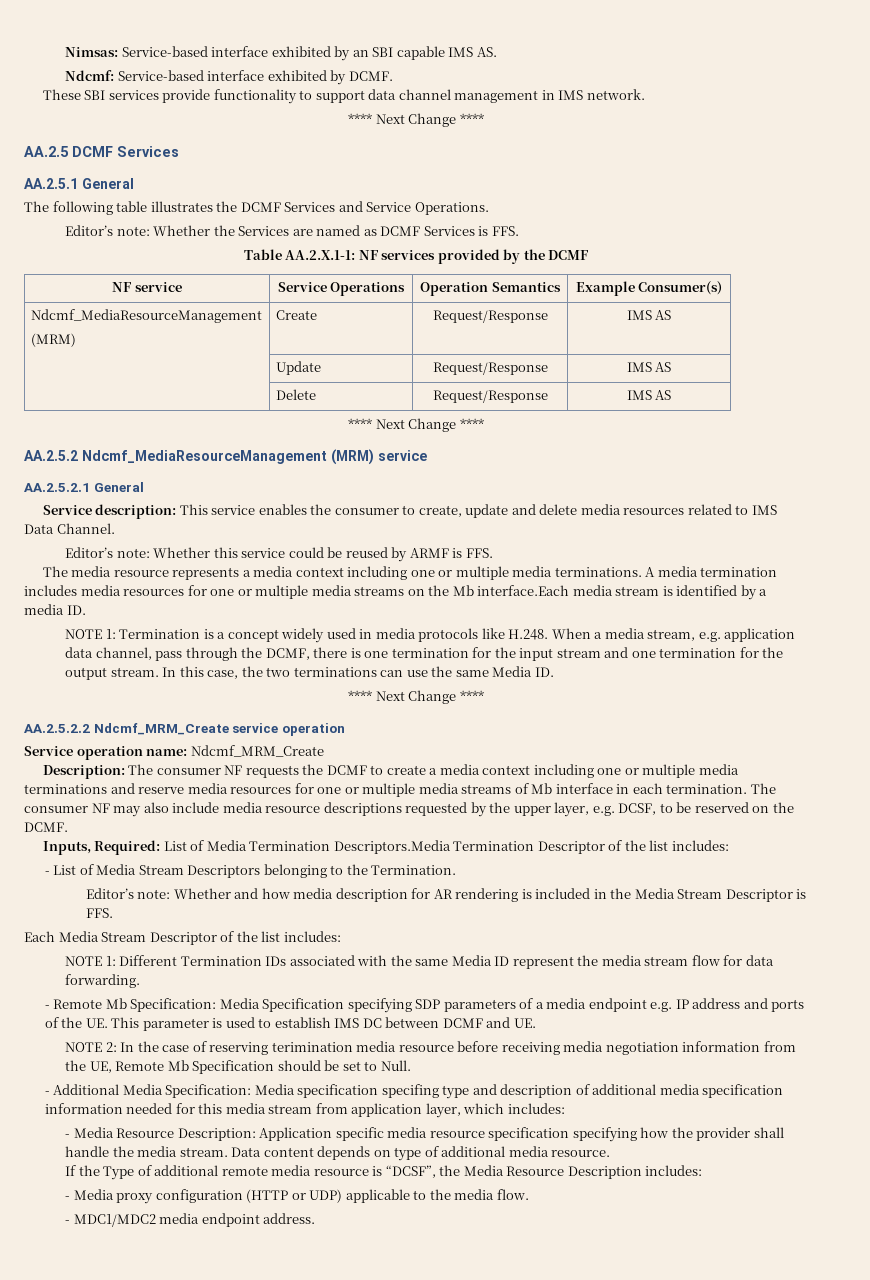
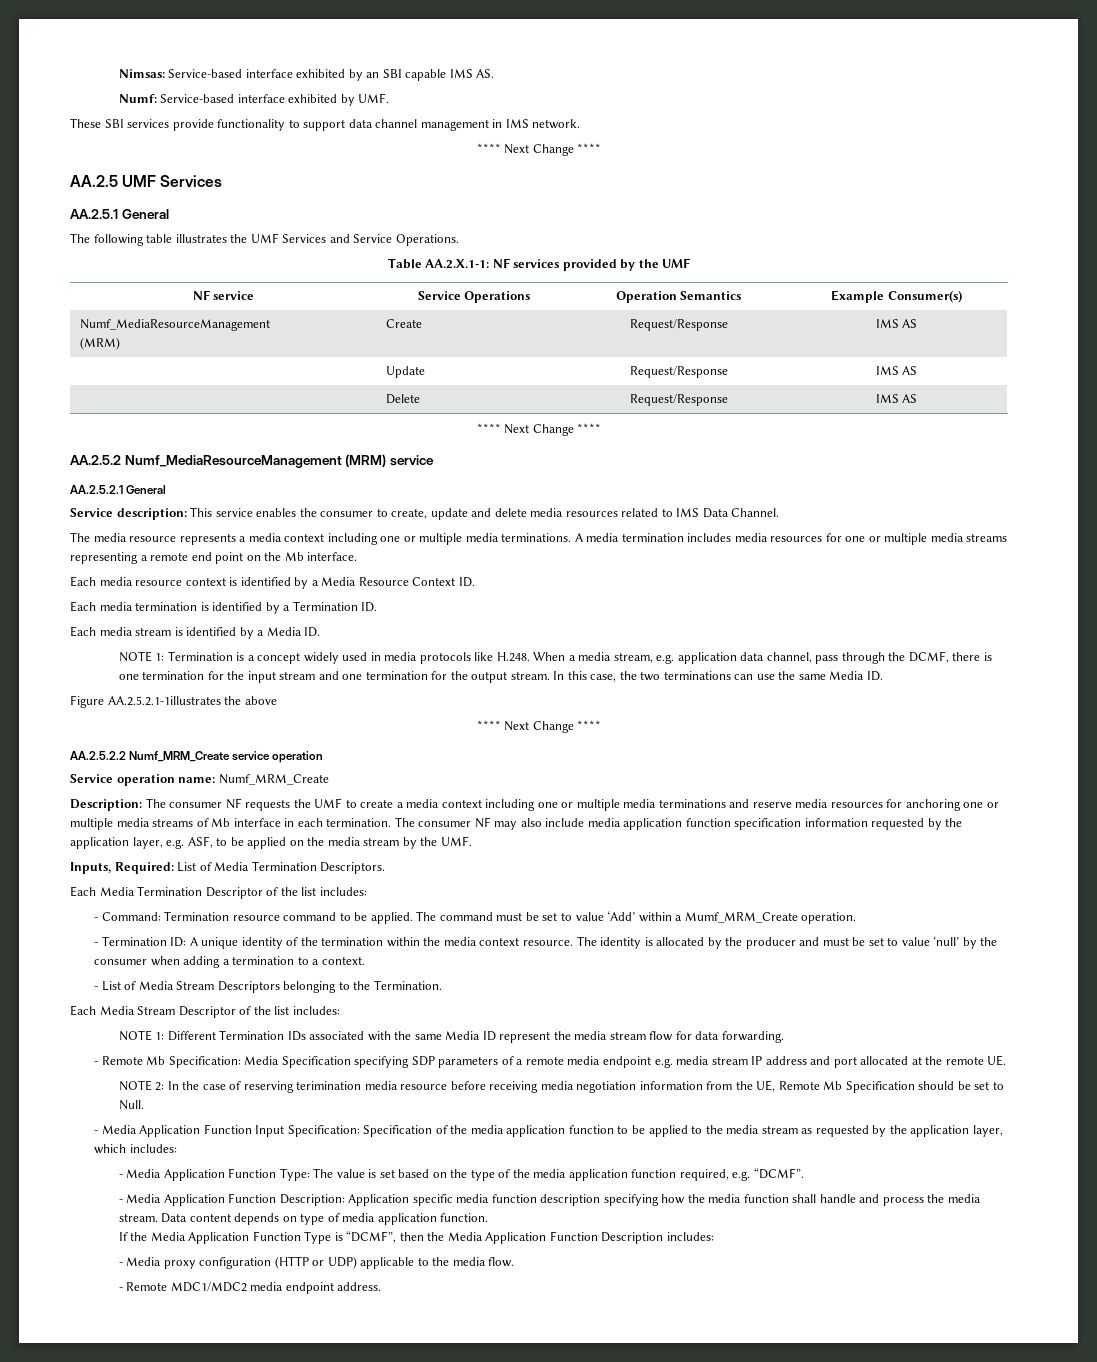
- Ndcmf: Service-based interface exhibited by DCMF.
+ Numf: Service-based interface exhibited by UMF.
- AA.2.5 DCMF Services
+ AA.2.5 UMF Services
- The following table illustrates the DCMF Services and Service Operations.
+ The following table illustrates the UMF Services and Service Operations.
- Editor’s note: Whether the Services are named as DCMF Services is FFS.
- Table AA.2.X.1-1: NF services provided by the DCMF
+ Table AA.2.X.1-1: NF services provided by the UMF
  NF service | Service Operations | Operation Semantics | Example Consumer(s)
- Ndcmf_MediaResourceManagement
+ Numf_MediaResourceManagement
- AA.2.5.2 Ndcmf_MediaResourceManagement (MRM) service
+ AA.2.5.2 Numf_MediaResourceManagement (MRM) service
- Editor’s note: Whether this service could be reused by ARMF is FFS.
- A media termination includes media resources for one or multiple media streams on the Mb interface.Each media stream is identified by a media ID.
+ A media termination includes media resources for one or multiple media streams representing a remote end point on the Mb interface.
+ Each media resource context is identified by a Media Resource Context ID.
+ Each media termination is identified by a Termination ID.
+ Each media stream is identified by a Media ID.
+ Figure AA.2.5.2.1-1illustrates the above
- AA.2.5.2.2 Ndcmf_MRM_Create service operation
+ AA.2.5.2.2 Numf_MRM_Create service operation
- Service operation name: Ndcmf_MRM_Create
+ Service operation name: Numf_MRM_Create
- Description: The consumer NF requests the DCMF to create a media context including one or multiple media terminations and reserve media resources for one or multiple media streams of Mb interface in each termination.
+ Description: The consumer NF requests the UMF to create a media context including one or multiple media terminations and reserve media resources for anchoring one or multiple media streams of Mb interface in each termination.
- The consumer NF may also include media resource descriptions requested by the upper layer, e.g. DCSF, to be reserved on the DCMF.
+ The consumer NF may also include media application function specification information requested by the application layer, e.g. ASF, to be applied on the media stream by the UMF.
- Inputs, Required: List of Media Termination Descriptors.Media Termination Descriptor of the list includes:
+ Inputs, Required: List of Media Termination Descriptors.
+ Each Media Termination Descriptor of the list includes:
+ - Command: Termination resource command to be applied. The command must be set to value ‘Add’ within a Mumf_MRM_Create operation.
+ - Termination ID: A unique identity of the termination within the media context resource. The identity is allocated by the producer and must be set to value ‘null’ by the consumer when adding a termination to a context.
- Editor’s note: Whether and how media description for AR rendering is included in the Media Stream Descriptor is FFS.
- - Remote Mb Specification: Media Specification specifying SDP parameters of a media endpoint e.g. IP address and ports of the UE. This parameter is used to establish IMS DC between DCMF and UE.
+ - Remote Mb Specification: Media Specification specifying SDP parameters of a remote media endpoint e.g. media stream IP address and port allocated at the remote UE.
- - Additional Media Specification: Media specification specifing type and description of additional media specification information needed for this media stream from application layer, which includes:
+ - Media Application Function Input Specification: Specification of the media application function to be applied to the media stream as requested by the application layer, which includes:
- - Media Resource Description: Application specific media resource specification specifying how the provider shall handle the media stream.
+ - Media Application Function Type: The value is set based on the type of the media application function required, e.g. “DCMF”.
+ - Media Application Function Description: Application specific media function description specifying how the media function shall handle and process the media stream.
- Data content depends on type of additional media resource.
+ Data content depends on type of media application function.
- If the Type of additional remote media resource is “DCSF”, the Media Resource Description includes:
+ If the Media Application Function Type is “DCMF”, then the Media Application Function Description includes:
- - MDC1/MDC2 media endpoint address.
+ - Remote MDC1/MDC2 media endpoint address.

